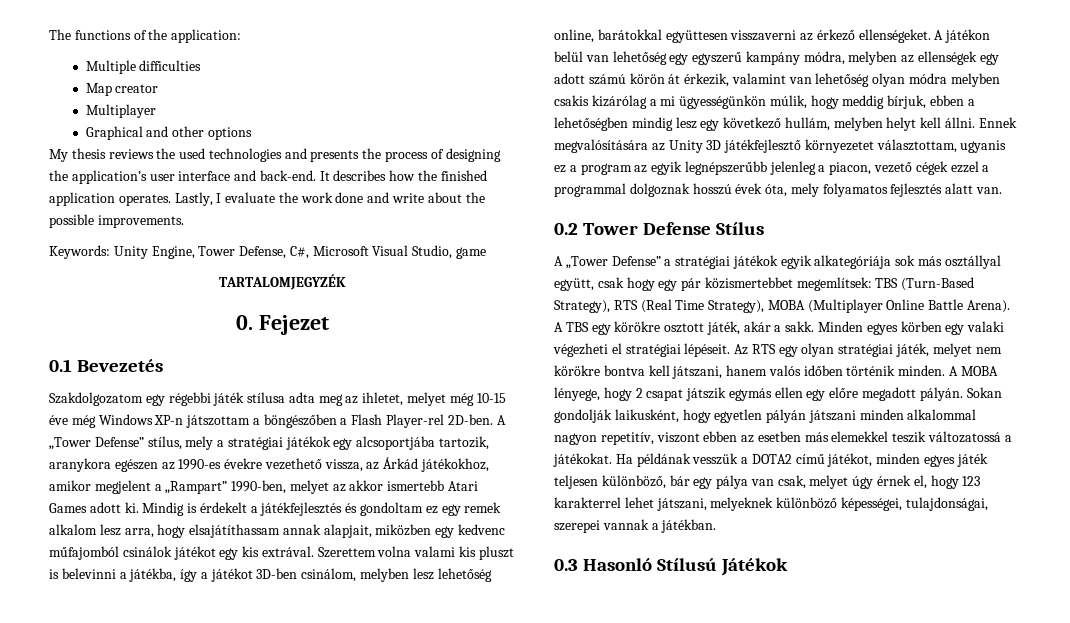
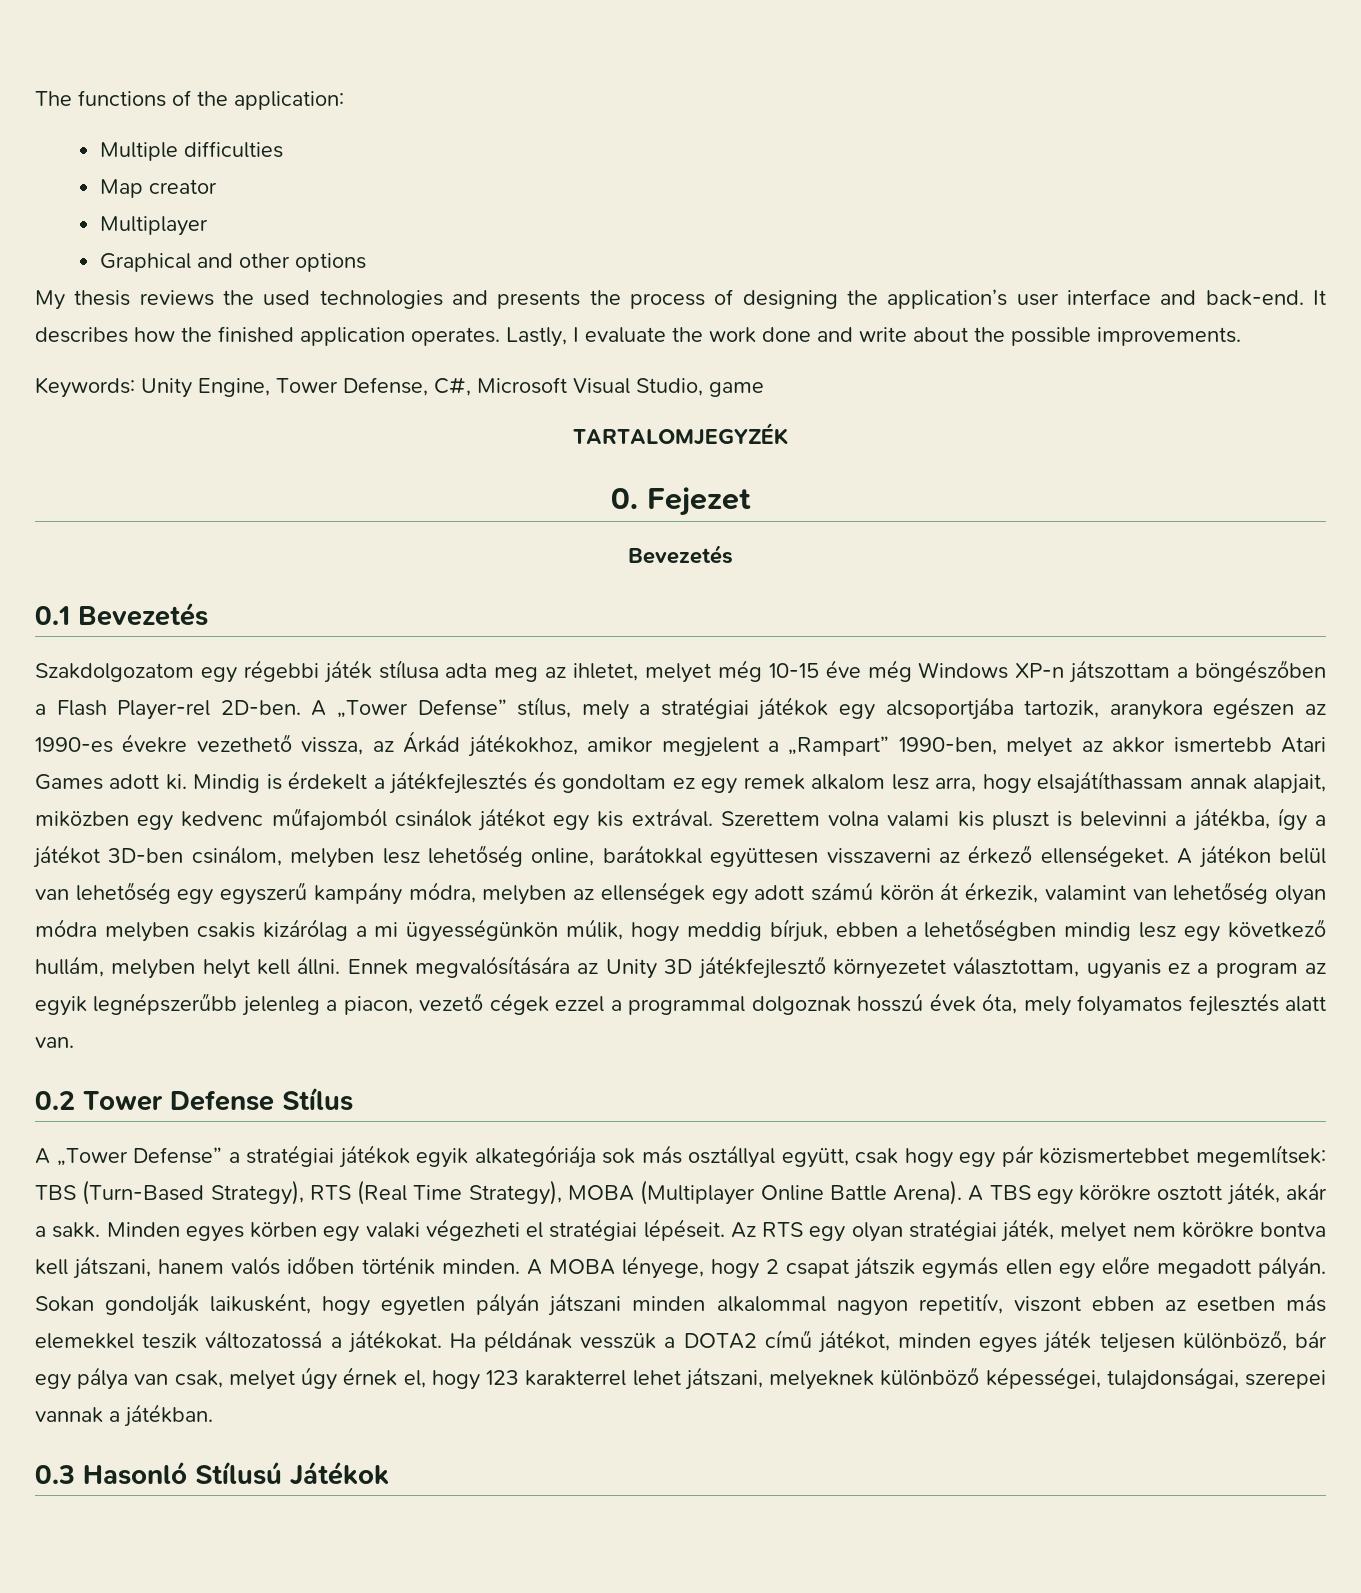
  0. Fejezet
+ Bevezetés

